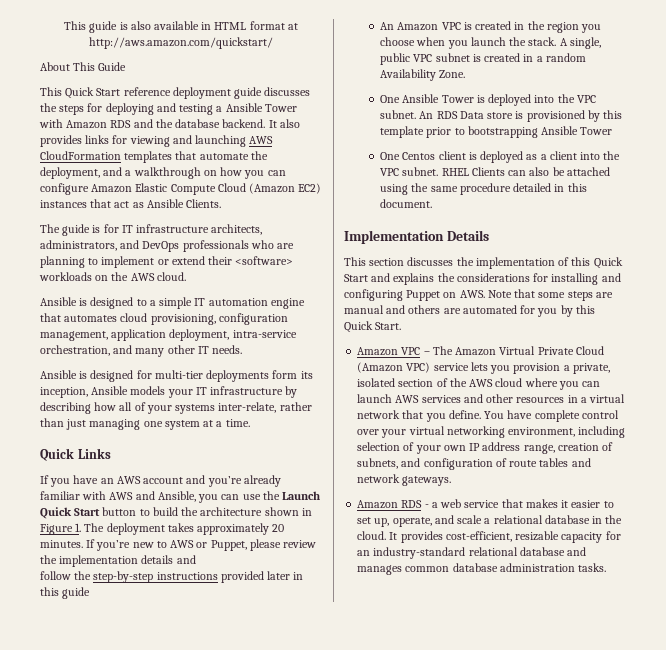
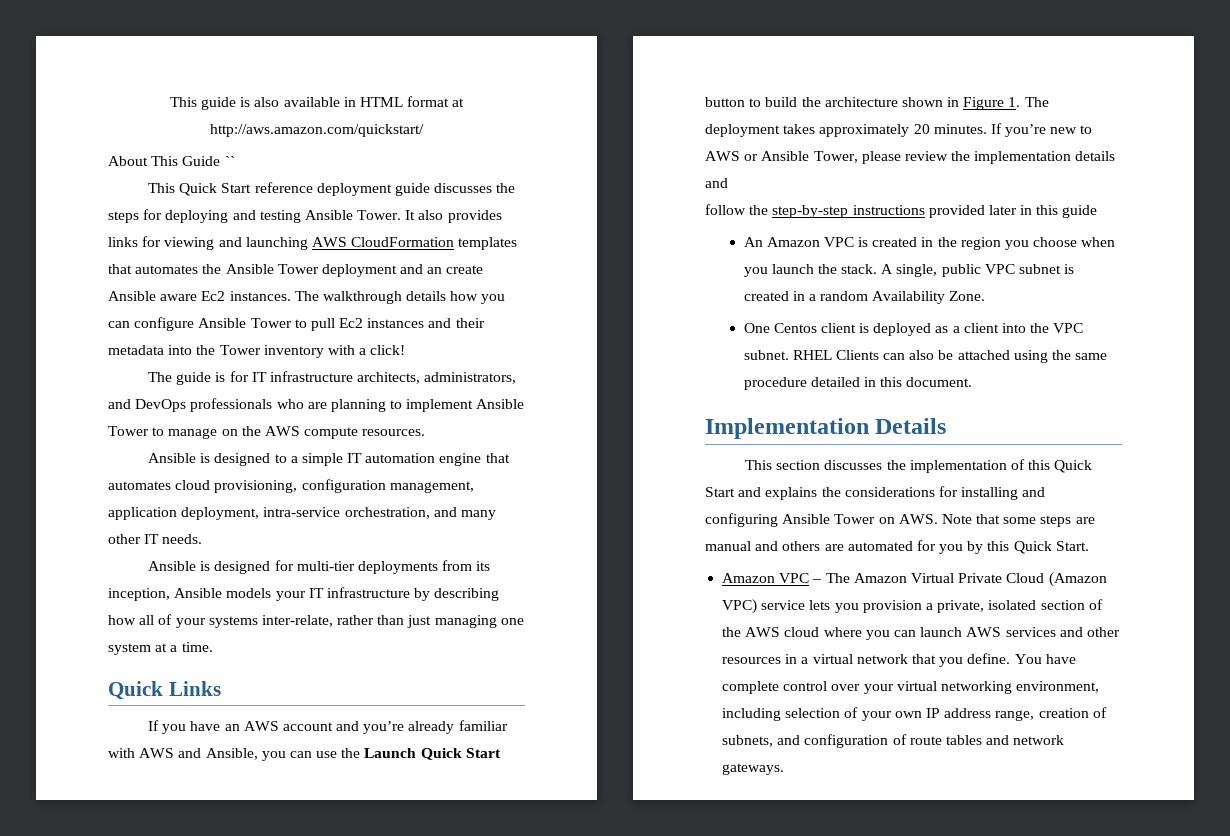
- About This Guide
+ About This Guide ``
- This Quick Start reference deployment guide discusses the steps for deploying and testing a Ansible Tower with Amazon RDS and the database backend.
+ This Quick Start reference deployment guide discusses the steps for deploying and testing Ansible Tower.
- It also provides links for viewing and launching AWS CloudFormation templates that automate the deployment, and a walkthrough on how you can configure Amazon Elastic Compute Cloud (Amazon EC2) instances that act as Ansible Clients.
+ It also provides links for viewing and launching AWS CloudFormation templates that automates the Ansible Tower deployment and an create Ansible aware Ec2 instances. The walkthrough details how you can configure Ansible Tower to pull Ec2 instances and their metadata into the Tower inventory with a click!
- The guide is for IT infrastructure architects, administrators, and DevOps professionals who are planning to implement or extend their <software> workloads on the AWS cloud.
+ The guide is for IT infrastructure architects, administrators, and DevOps professionals who are planning to implement Ansible Tower to manage on the AWS compute resources.
- Ansible is designed for multi-tier deployments form its inception, Ansible models your IT infrastructure by describing how all of your systems inter-relate, rather than just managing one system at a time.
+ Ansible is designed for multi-tier deployments from its inception, Ansible models your IT infrastructure by describing how all of your systems inter-relate, rather than just managing one system at a time.
- If you’re new to AWS or Puppet, please review the implementation details and
+ If you’re new to AWS or Ansible Tower, please review the implementation details and
- One Ansible Tower is deployed into the VPC subnet. An RDS Data store is provisioned by this template prior to bootstrapping Ansible Tower
- This section discusses the implementation of this Quick Start and explains the considerations for installing and configuring Puppet on AWS. Note that some steps are manual and others are automated for you by this Quick Start.
+ This section discusses the implementation of this Quick Start and explains the considerations for installing and configuring Ansible Tower on AWS. Note that some steps are manual and others are automated for you by this Quick Start.
- Amazon RDS - a web service that makes it easier to set up, operate, and scale a relational database in the cloud. It provides cost-efficient, resizable capacity for an industry-standard relational database and manages common database administration tasks.

